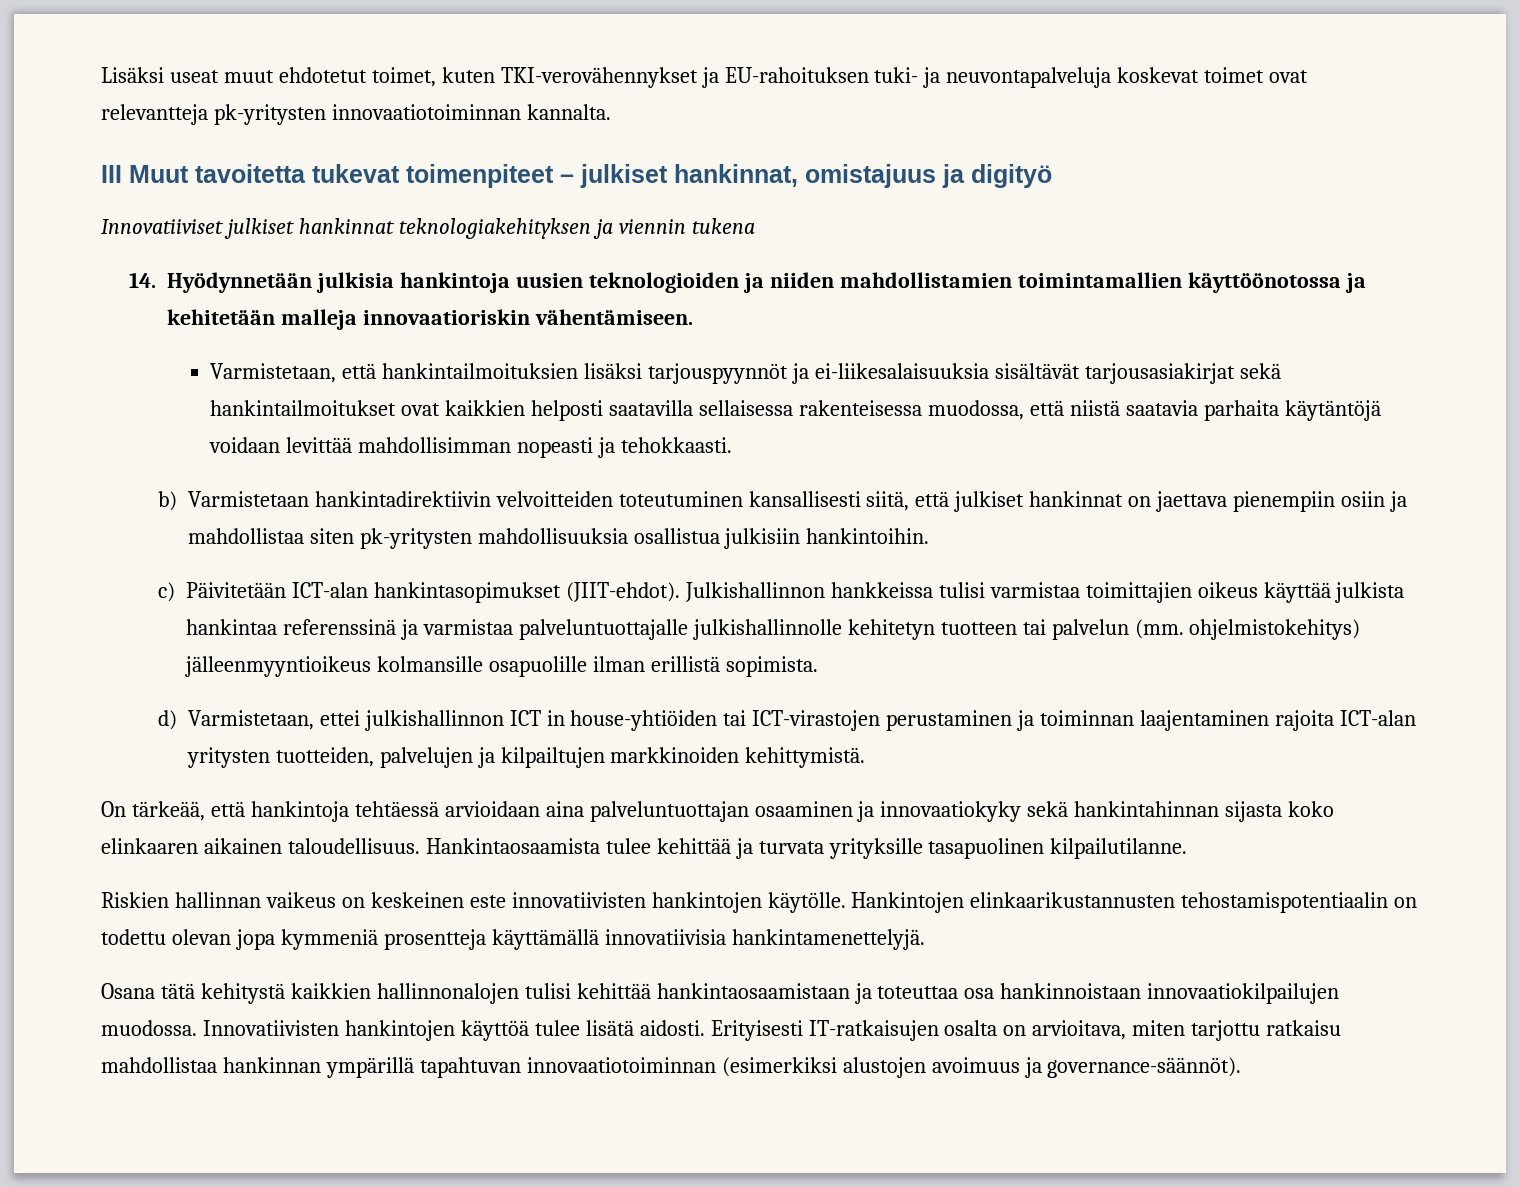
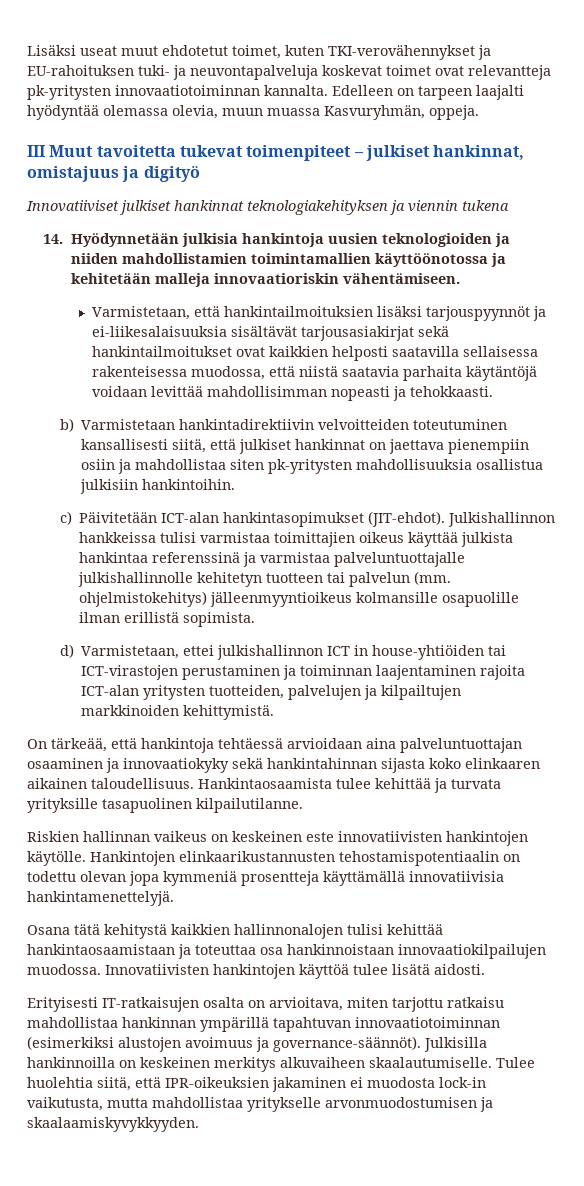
+ Edelleen on tarpeen laajalti hyödyntää olemassa olevia, muun muassa Kasvuryhmän, oppeja.
- c) Päivitetään ICT-alan hankintasopimukset (JIIT-ehdot).
+ c) Päivitetään ICT-alan hankintasopimukset (JIT-ehdot).
- Innovatiivisten hankintojen käyttöä tulee lisätä aidosti. Erityisesti IT-ratkaisujen osalta on arvioitava, miten tarjottu ratkaisu mahdollistaa hankinnan ympärillä tapahtuvan innovaatiotoiminnan (esimerkiksi alustojen avoimuus ja governance-säännöt).
+ Innovatiivisten hankintojen käyttöä tulee lisätä aidosti.
+ Erityisesti IT-ratkaisujen osalta on arvioitava, miten tarjottu ratkaisu mahdollistaa hankinnan ympärillä tapahtuvan innovaatiotoiminnan (esimerkiksi alustojen avoimuus ja governance-säännöt).
+ Julkisilla hankinnoilla on keskeinen merkitys alkuvaiheen skaalautumiselle. Tulee huolehtia siitä, että IPR-oikeuksien jakaminen ei muodosta lock-in vaikutusta, mutta mahdollistaa yritykselle arvonmuodostumisen ja skaalaamiskyvykkyyden.

